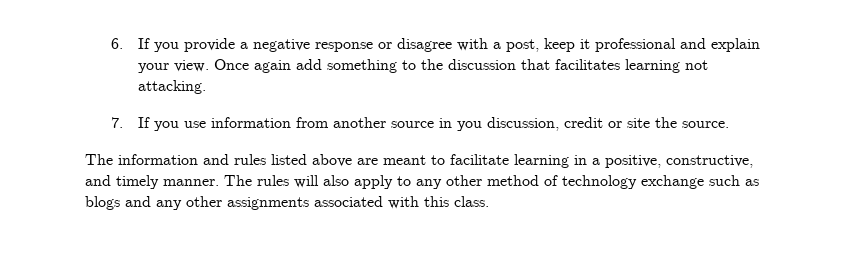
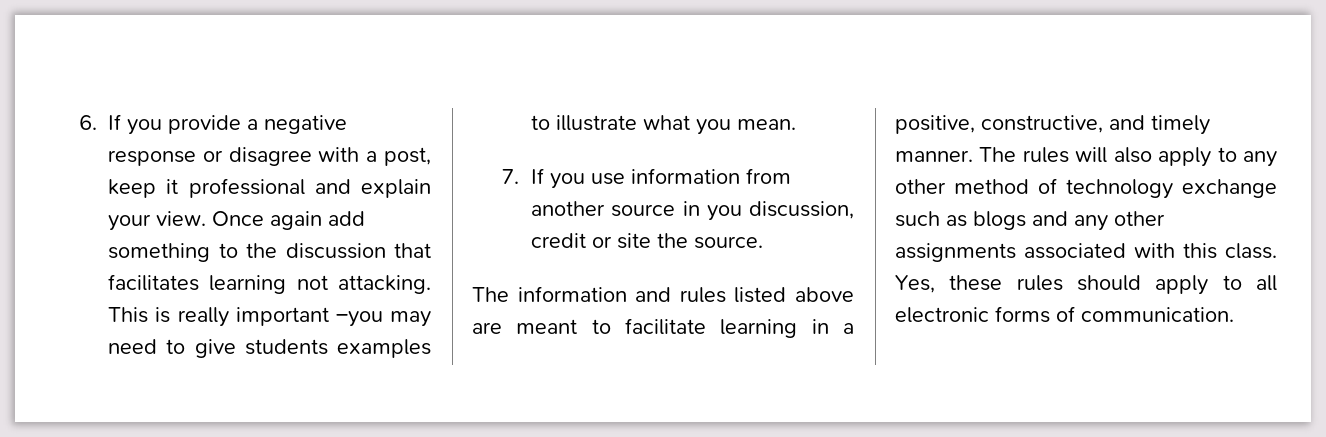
+ This is really important –you may need to give students examples to illustrate what you mean.
+ Yes, these rules should apply to all electronic forms of communication.

